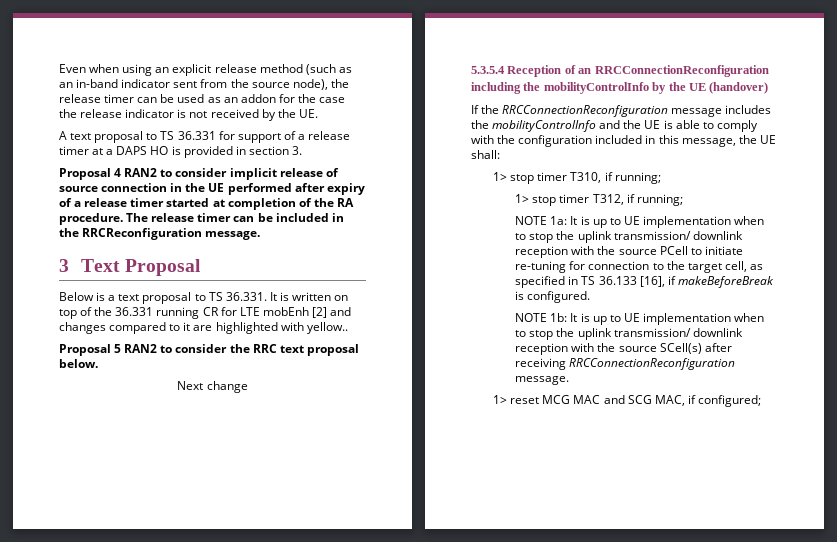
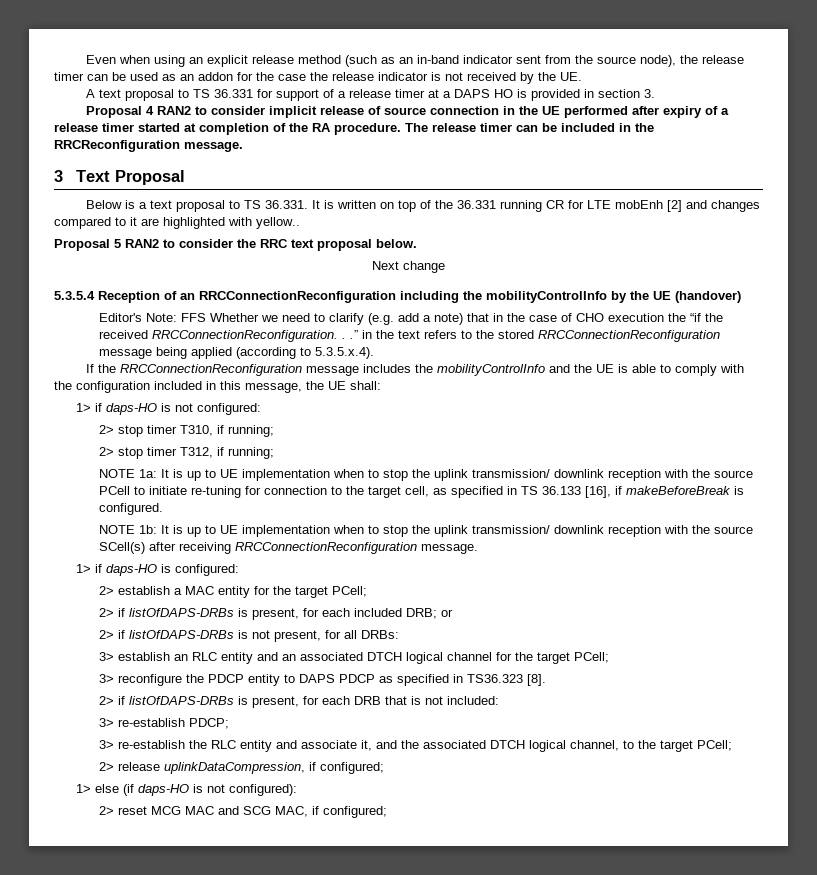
+ Editor's Note: FFS Whether we need to clarify (e.g. add a note) that in the case of CHO execution the “if the received RRCConnectionReconfiguration. . .” in the text refers to the stored RRCConnectionReconfiguration message being applied (according to 5.3.5.x.4).
- 1> stop timer T310, if running;
+ 1> if daps-HO is not configured:
+ 2> stop timer T310, if running;
- 1> stop timer T312, if running;
+ 2> stop timer T312, if running;
- 1> reset MCG MAC and SCG MAC, if configured;
+ 1> if daps-HO is configured:
+ 2> establish a MAC entity for the target PCell;
+ 2> if listOfDAPS-DRBs is present, for each included DRB; or
+ 2> if listOfDAPS-DRBs is not present, for all DRBs:
+ 3> establish an RLC entity and an associated DTCH logical channel for the target PCell;
+ 3> reconfigure the PDCP entity to DAPS PDCP as specified in TS36.323 [8].
+ 2> if listOfDAPS-DRBs is present, for each DRB that is not included:
+ 3> re-establish PDCP;
+ 3> re-establish the RLC entity and associate it, and the associated DTCH logical channel, to the target PCell;
+ 2> release uplinkDataCompression, if configured;
+ 1> else (if daps-HO is not configured):
+ 2> reset MCG MAC and SCG MAC, if configured;

